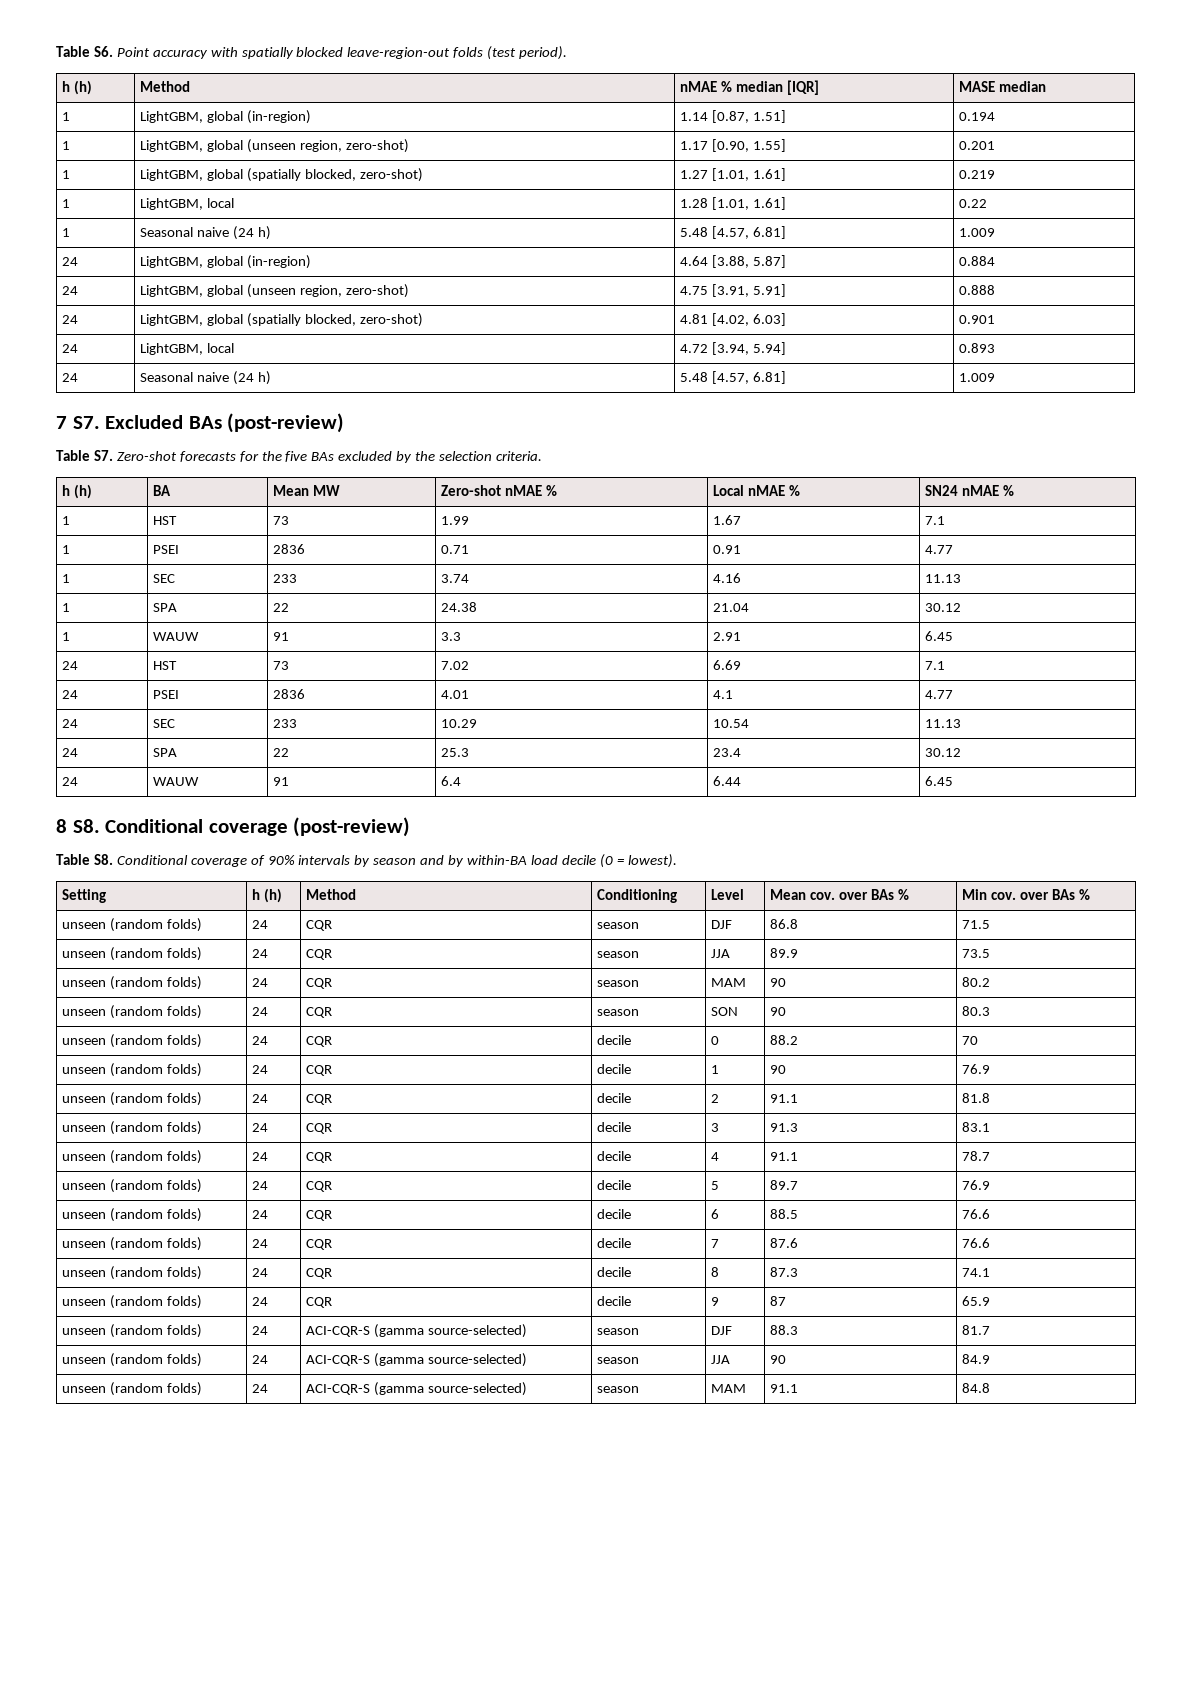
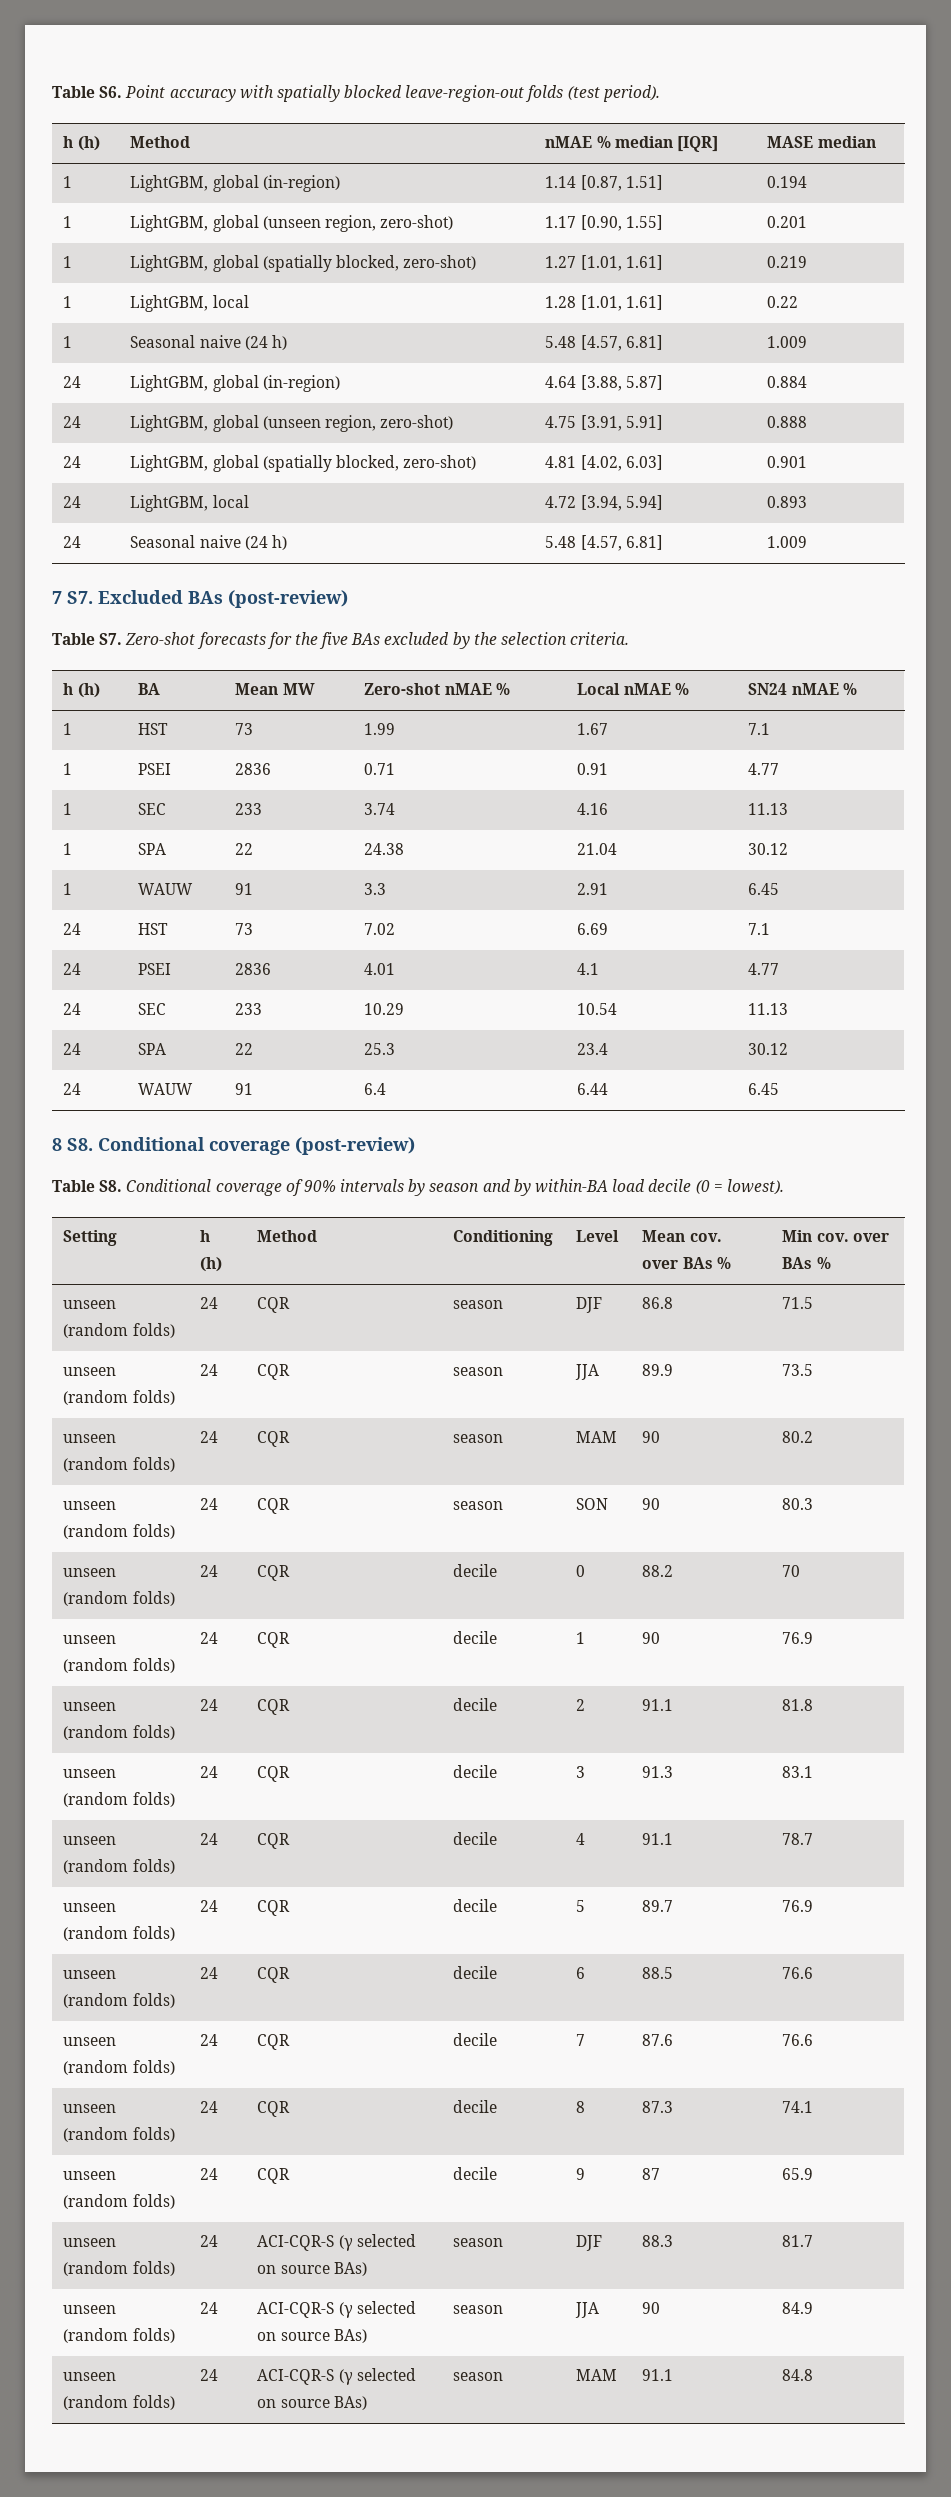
- unseen (random folds) | 24 | ACI-CQR-S (gamma source-selected) | season | DJF | 88.3 | 81.7
+ unseen (random folds) | 24 | ACI-CQR-S (γ selected on source BAs) | season | DJF | 88.3 | 81.7
- unseen (random folds) | 24 | ACI-CQR-S (gamma source-selected) | season | JJA | 90 | 84.9
+ unseen (random folds) | 24 | ACI-CQR-S (γ selected on source BAs) | season | JJA | 90 | 84.9
- unseen (random folds) | 24 | ACI-CQR-S (gamma source-selected) | season | MAM | 91.1 | 84.8
+ unseen (random folds) | 24 | ACI-CQR-S (γ selected on source BAs) | season | MAM | 91.1 | 84.8

